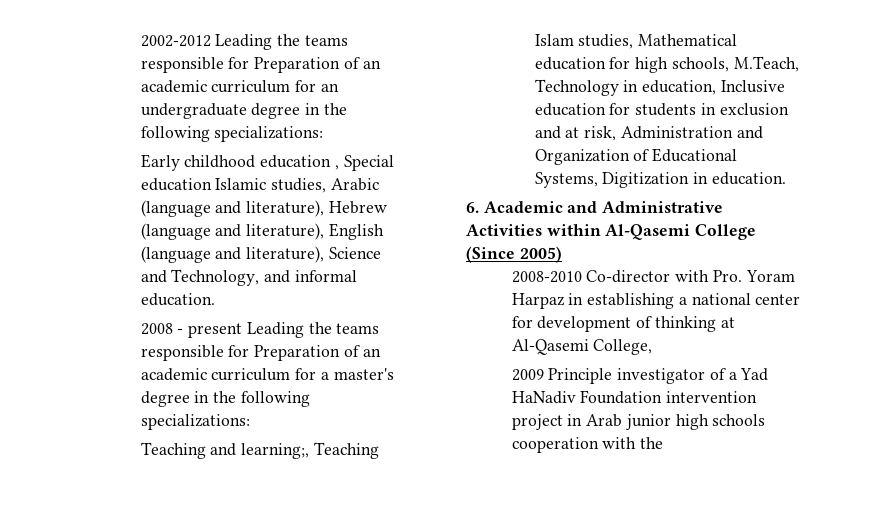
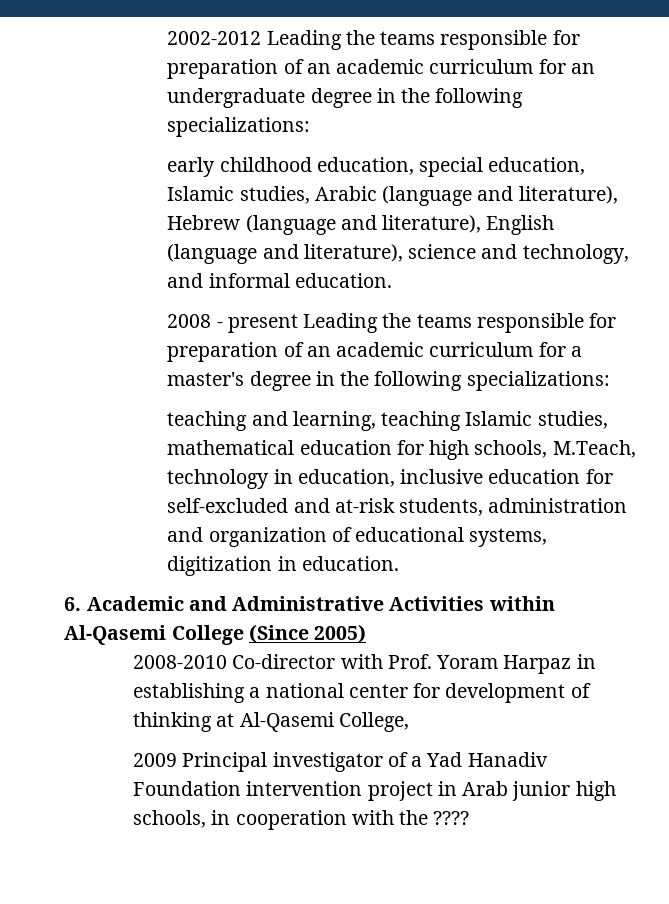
- 2002-2012 Leading the teams responsible for Preparation of an academic curriculum for an undergraduate degree in the following specializations:
+ 2002-2012 Leading the teams responsible for preparation of an academic curriculum for an undergraduate degree in the following specializations:
- Early childhood education , Special education Islamic studies, Arabic (language and literature), Hebrew (language and literature), English (language and literature), Science and Technology, and informal education.
+ early childhood education, special education, Islamic studies, Arabic (language and literature), Hebrew (language and literature), English (language and literature), science and technology, and informal education.
- 2008 - present Leading the teams responsible for Preparation of an academic curriculum for a master's degree in the following specializations:
+ 2008 - present Leading the teams responsible for preparation of an academic curriculum for a master's degree in the following specializations:
- Teaching and learning;, Teaching Islam studies, Mathematical education for high schools, M.Teach, Technology in education, Inclusive education for students in exclusion and at risk, Administration and Organization of Educational Systems, Digitization in education.
+ teaching and learning, teaching Islamic studies, mathematical education for high schools, M.Teach, technology in education, inclusive education for self-excluded and at-risk students, administration and organization of educational systems, digitization in education.
- 2008-2010 Co-director with Pro. Yoram Harpaz in establishing a national center for development of thinking at Al-Qasemi College,
+ 2008-2010 Co-director with Prof. Yoram Harpaz in establishing a national center for development of thinking at Al-Qasemi College,
- 2009 Principle investigator of a Yad HaNadiv Foundation intervention project in Arab junior high schools cooperation with the
+ 2009 Principal investigator of a Yad Hanadiv Foundation intervention project in Arab junior high schools, in cooperation with the ????

